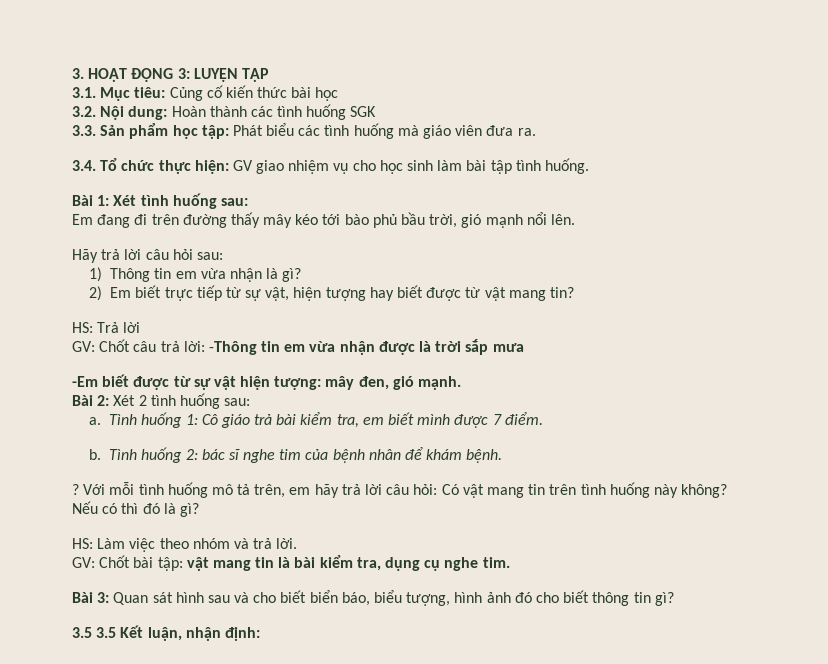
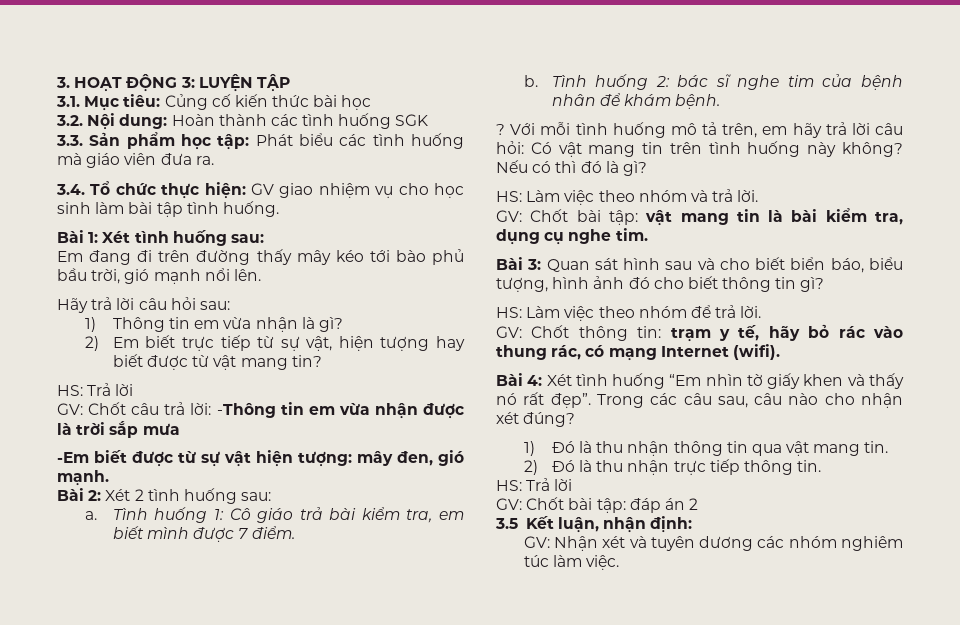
- 3.5 3.5 Kết luận, nhận định:
+ HS: Làm việc theo nhóm để trả lời.
+ GV: Chốt thông tin: trạm y tế, hãy bỏ rác vào thung rác, có mạng Internet (wifi).
+ Bài 4: Xét tình huống “Em nhìn tờ giấy khen và thấy nó rất đẹp”. Trong các câu sau, câu nào cho nhận xét đúng?
+ 1) Đó là thu nhận thông tin qua vật mang tin.
+ 2) Đó là thu nhận trực tiếp thông tin.
+ HS: Trả lời
+ GV: Chốt bài tập: đáp án 2
+ 3.5 Kết luận, nhận định:
+ GV: Nhận xét và tuyên dương các nhóm nghiêm túc làm việc.

